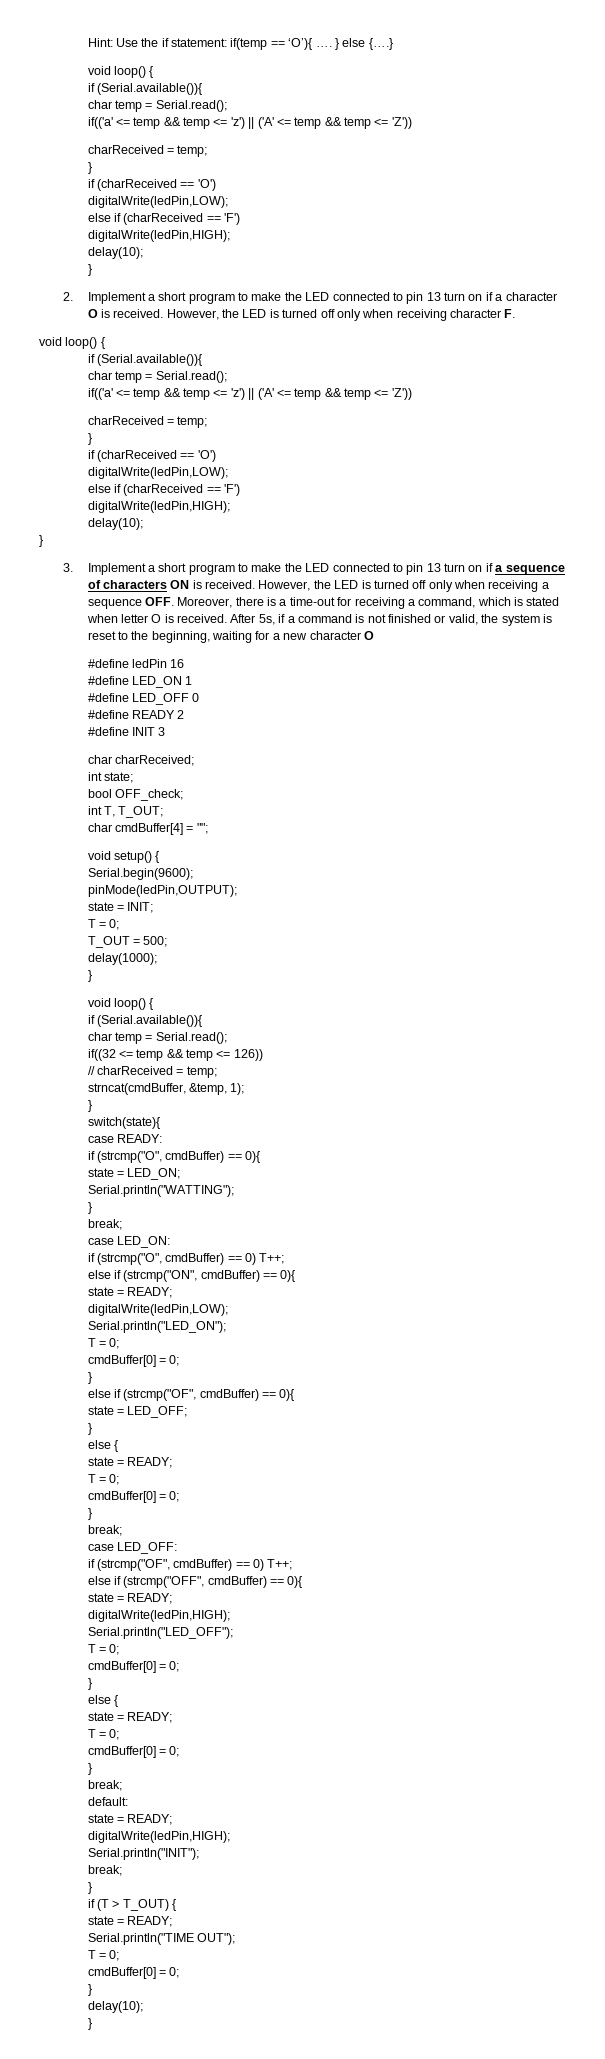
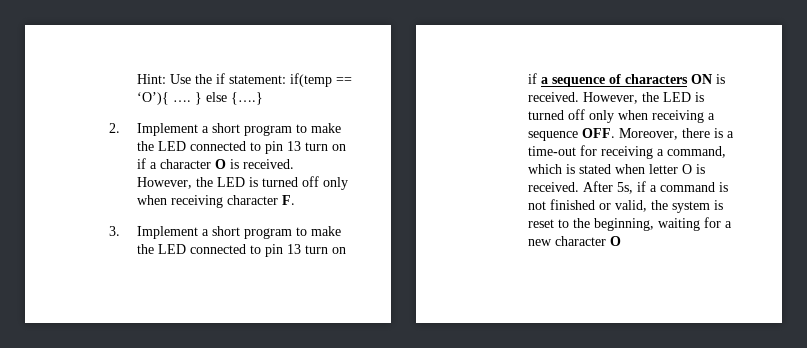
  } else {….}
- void loop() {
- if (Serial.available()){
- char temp = Serial.read();
- if(('a' <= temp && temp <= 'z') || ('A' <= temp && temp <= 'Z'))
- charReceived = temp;
- }
- if (charReceived == 'O')
- digitalWrite(ledPin,LOW);
- else if (charReceived == 'F')
- digitalWrite(ledPin,HIGH);
- delay(10);
- }
  However, the LED is turned off only when receiving character F.
- void loop() {
- if (Serial.available()){
- char temp = Serial.read();
- if(('a' <= temp && temp <= 'z') || ('A' <= temp && temp <= 'Z'))
- charReceived = temp;
- }
- if (charReceived == 'O')
- digitalWrite(ledPin,LOW);
- else if (charReceived == 'F')
- digitalWrite(ledPin,HIGH);
- delay(10);
- }
- #define ledPin 16
- #define LED_ON 1
- #define LED_OFF 0
- #define READY 2
- #define INIT 3
- char charReceived;
- int state;
- bool OFF_check;
- int T, T_OUT;
- char cmdBuffer[4] = "";
- void setup() {
- Serial.begin(9600);
- pinMode(ledPin,OUTPUT);
- state = INIT;
- T = 0;
- T_OUT = 500;
- delay(1000);
- }
- void loop() {
- if (Serial.available()){
- char temp = Serial.read();
- if((32 <= temp && temp <= 126))
- // charReceived = temp;
- strncat(cmdBuffer, &temp, 1);
- }
- switch(state){
- case READY:
- if (strcmp("O", cmdBuffer) == 0){
- state = LED_ON;
- Serial.println("WATTING");
- }
- break;
- case LED_ON:
- if (strcmp("O", cmdBuffer) == 0) T++;
- else if (strcmp("ON", cmdBuffer) == 0){
- state = READY;
- digitalWrite(ledPin,LOW);
- Serial.println("LED_ON");
- T = 0;
- cmdBuffer[0] = 0;
- }
- else if (strcmp("OF", cmdBuffer) == 0){
- state = LED_OFF;
- }
- else {
- state = READY;
- T = 0;
- cmdBuffer[0] = 0;
- }
- break;
- case LED_OFF:
- if (strcmp("OF", cmdBuffer) == 0) T++;
- else if (strcmp("OFF", cmdBuffer) == 0){
- state = READY;
- digitalWrite(ledPin,HIGH);
- Serial.println("LED_OFF");
- T = 0;
- cmdBuffer[0] = 0;
- }
- else {
- state = READY;
- T = 0;
- cmdBuffer[0] = 0;
- }
- break;
- default:
- state = READY;
- digitalWrite(ledPin,HIGH);
- Serial.println("INIT");
- break;
- }
- if (T > T_OUT) {
- state = READY;
- Serial.println("TIME OUT");
- T = 0;
- cmdBuffer[0] = 0;
- }
- delay(10);
- }

